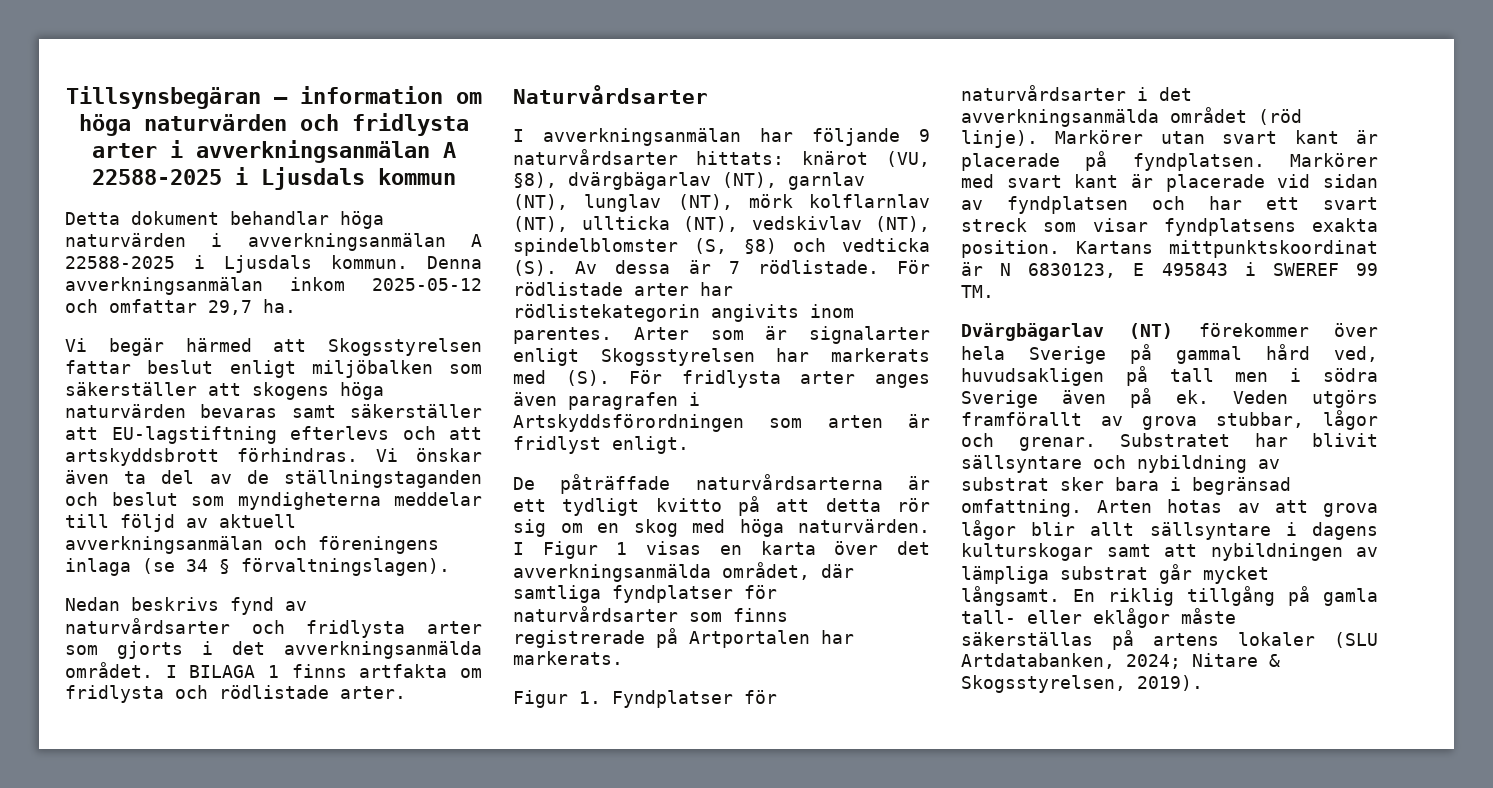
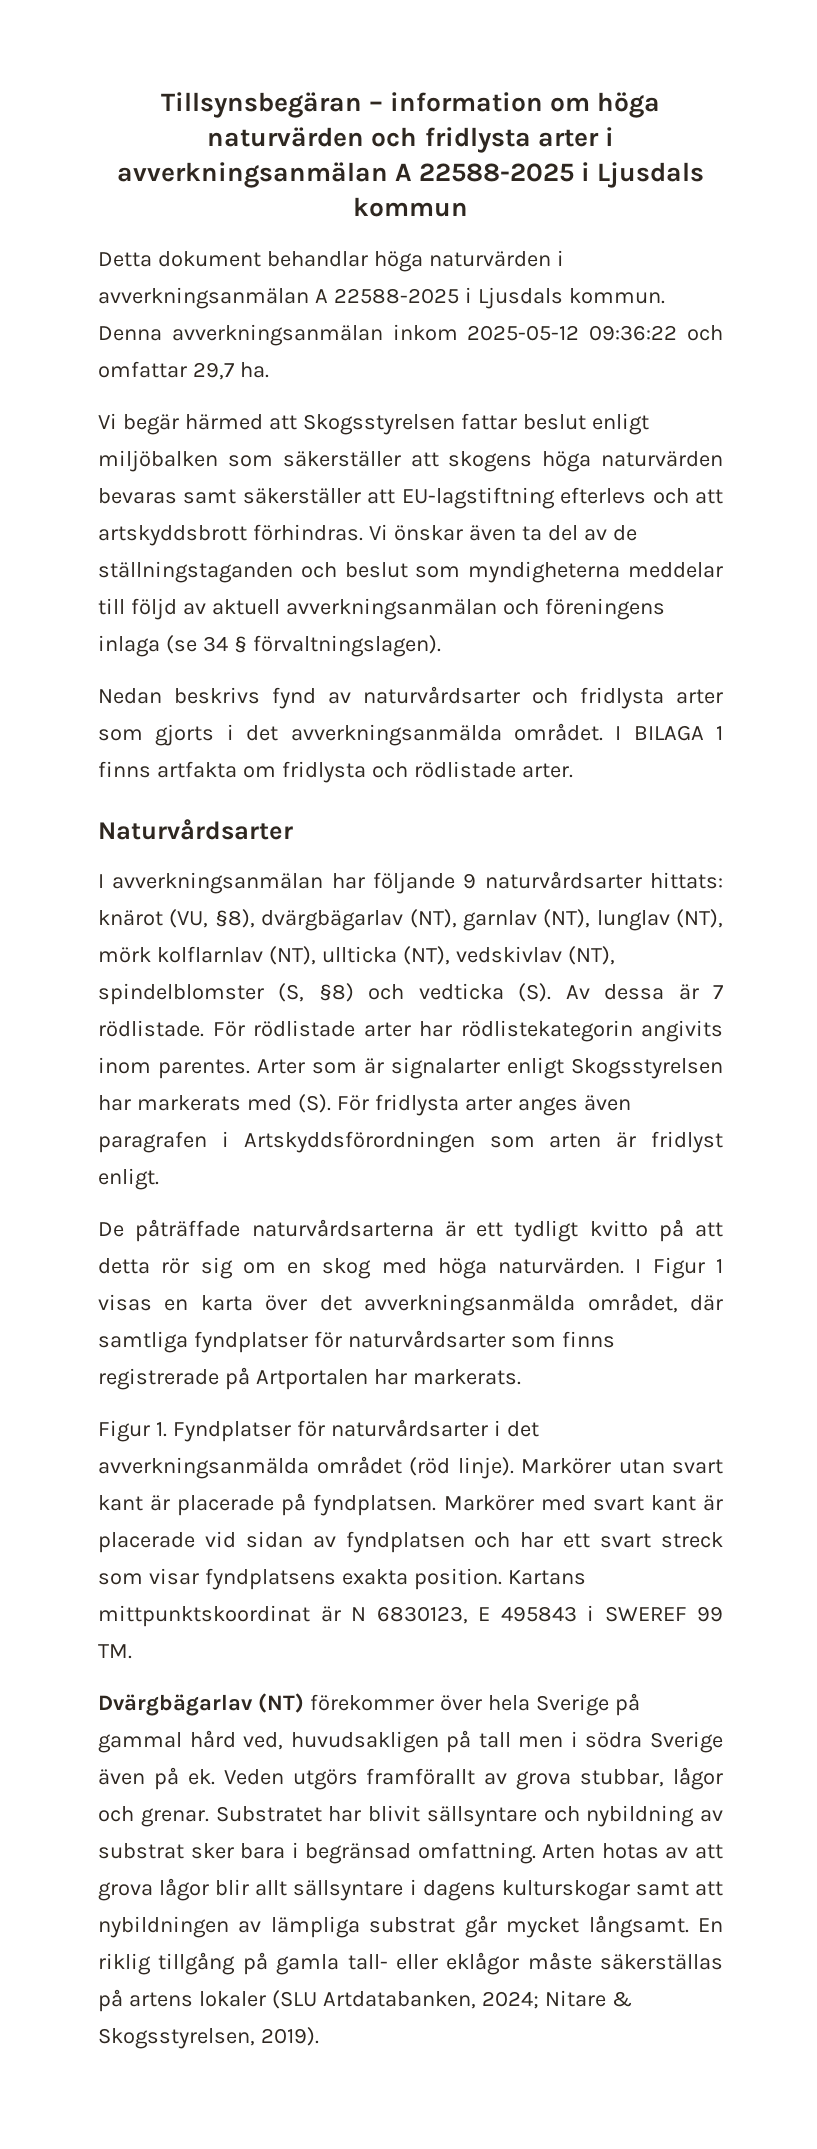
- Denna avverkningsanmälan inkom 2025-05-12 och omfattar 29,7 ha.
+ Denna avverkningsanmälan inkom 2025-05-12 09:36:22 och omfattar 29,7 ha.

